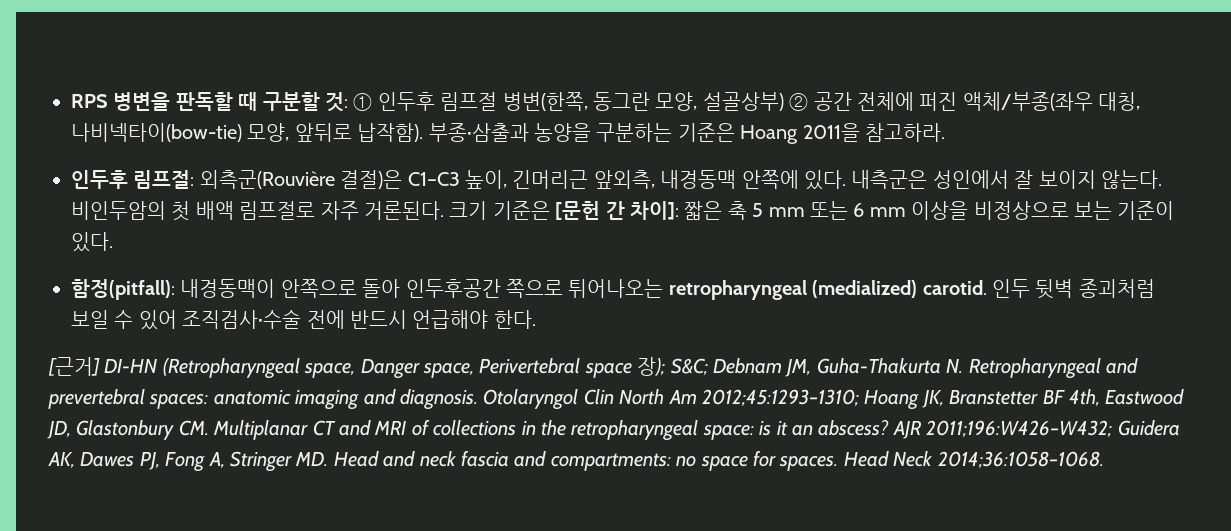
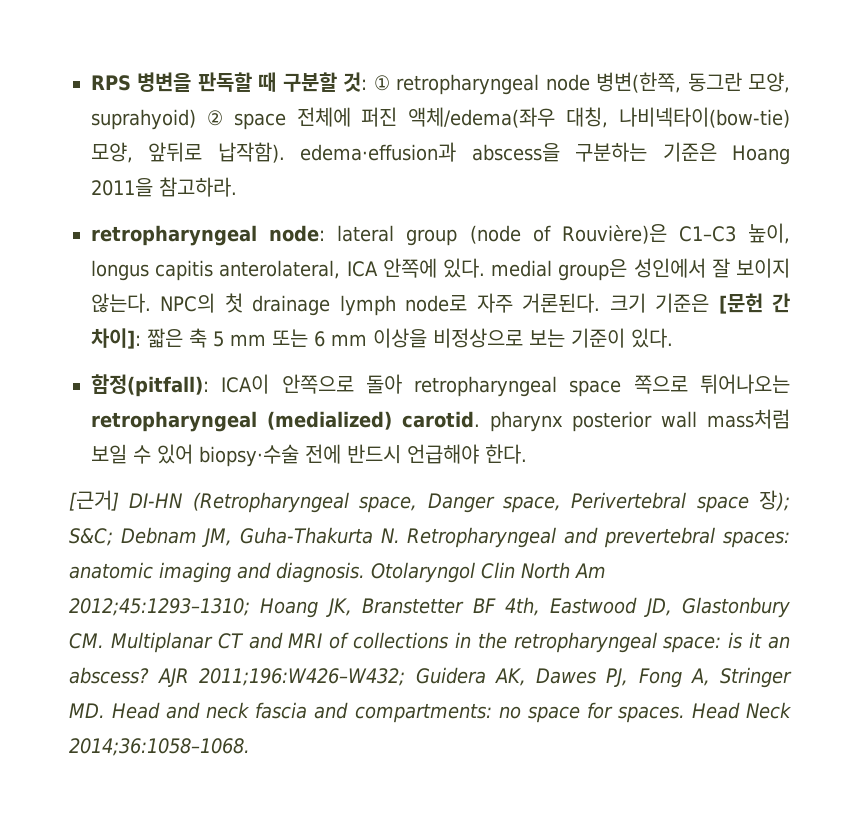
- RPS 병변을 판독할 때 구분할 것: ① 인두후 림프절 병변(한쪽, 동그란 모양, 설골상부) ② 공간 전체에 퍼진 액체/부종(좌우 대칭, 나비넥타이(bow-tie) 모양, 앞뒤로 납작함). 부종·삼출과 농양을 구분하는 기준은 Hoang 2011을 참고하라.
+ RPS 병변을 판독할 때 구분할 것: ① retropharyngeal node 병변(한쪽, 동그란 모양, suprahyoid) ② space 전체에 퍼진 액체/edema(좌우 대칭, 나비넥타이(bow-tie) 모양, 앞뒤로 납작함). edema·effusion과 abscess을 구분하는 기준은 Hoang 2011을 참고하라.
- 인두후 림프절: 외측군(Rouvière 결절)은 C1–C3 높이, 긴머리근 앞외측, 내경동맥 안쪽에 있다. 내측군은 성인에서 잘 보이지 않는다. 비인두암의 첫 배액 림프절로 자주 거론된다.
+ retropharyngeal node: lateral group (node of Rouvière)은 C1–C3 높이, longus capitis anterolateral, ICA 안쪽에 있다. medial group은 성인에서 잘 보이지 않는다. NPC의 첫 drainage lymph node로 자주 거론된다.
- 함정(pitfall): 내경동맥이 안쪽으로 돌아 인두후공간 쪽으로 튀어나오는 retropharyngeal (medialized) carotid. 인두 뒷벽 종괴처럼 보일 수 있어 조직검사·수술 전에 반드시 언급해야 한다.
+ 함정(pitfall): ICA이 안쪽으로 돌아 retropharyngeal space 쪽으로 튀어나오는 retropharyngeal (medialized) carotid. pharynx posterior wall mass처럼 보일 수 있어 biopsy·수술 전에 반드시 언급해야 한다.

